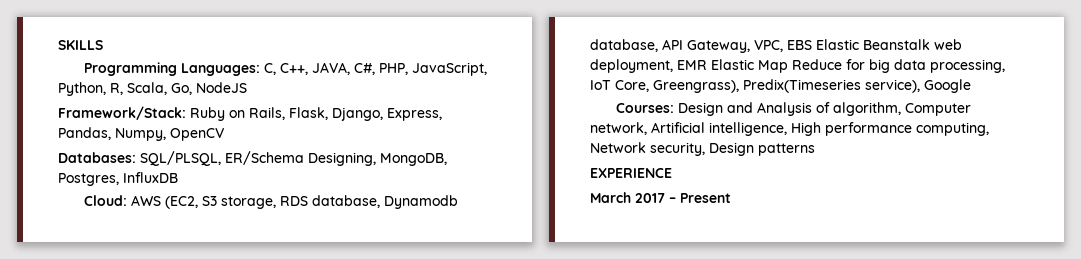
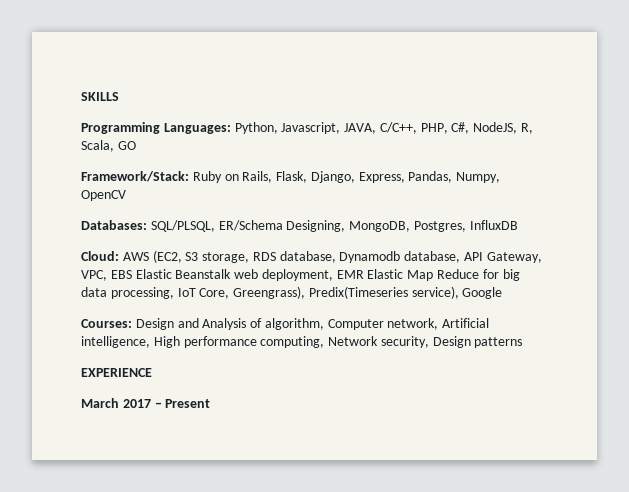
- Programming Languages: C, C++, JAVA, C#, PHP, JavaScript, Python, R, Scala, Go, NodeJS
+ Programming Languages: Python, Javascript, JAVA, C/C++, PHP, C#, NodeJS, R, Scala, GO

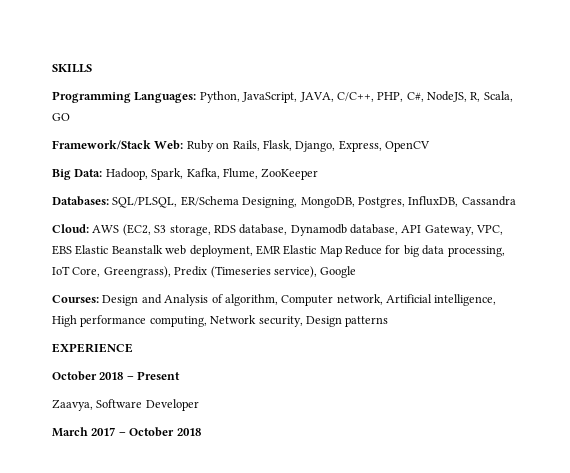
- Programming Languages: Python, Javascript, JAVA, C/C++, PHP, C#, NodeJS, R, Scala, GO
+ Programming Languages: Python, JavaScript, JAVA, C/C++, PHP, C#, NodeJS, R, Scala, GO
- Framework/Stack: Ruby on Rails, Flask, Django, Express, Pandas, Numpy, OpenCV
+ Framework/Stack Web: Ruby on Rails, Flask, Django, Express, OpenCV
+ Big Data: Hadoop, Spark, Kafka, Flume, ZooKeeper
- Databases: SQL/PLSQL, ER/Schema Designing, MongoDB, Postgres, InfluxDB
+ Databases: SQL/PLSQL, ER/Schema Designing, MongoDB, Postgres, InfluxDB, Cassandra
- Cloud: AWS (EC2, S3 storage, RDS database, Dynamodb database, API Gateway, VPC, EBS Elastic Beanstalk web deployment, EMR Elastic Map Reduce for big data processing, IoT Core, Greengrass), Predix(Timeseries service), Google
+ Cloud: AWS (EC2, S3 storage, RDS database, Dynamodb database, API Gateway, VPC, EBS Elastic Beanstalk web deployment, EMR Elastic Map Reduce for big data processing, IoT Core, Greengrass), Predix (Timeseries service), Google
+ October 2018 – Present
+ Zaavya, Software Developer
- March 2017 – Present
+ March 2017 – October 2018

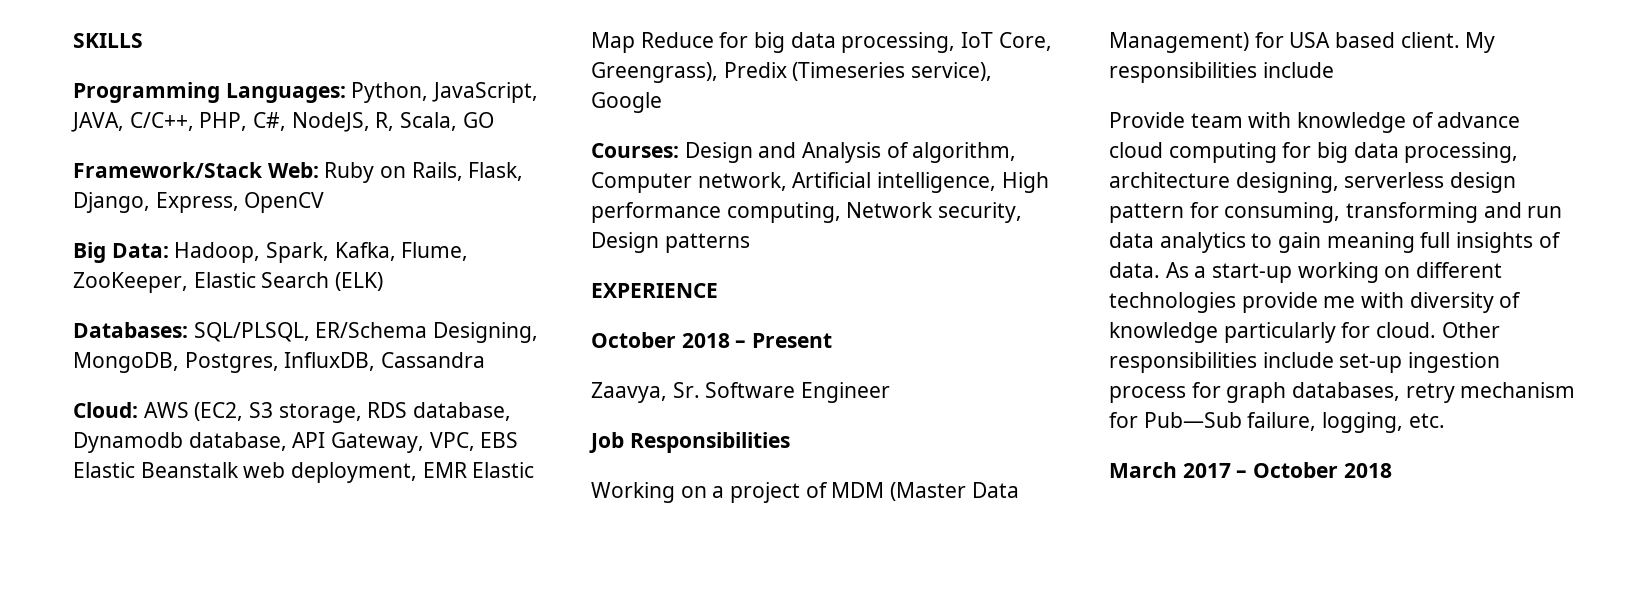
- Big Data: Hadoop, Spark, Kafka, Flume, ZooKeeper
+ Big Data: Hadoop, Spark, Kafka, Flume, ZooKeeper, Elastic Search (ELK)
- Zaavya, Software Developer
+ Zaavya, Sr. Software Engineer
+ Job Responsibilities
+ Working on a project of MDM (Master Data Management) for USA based client. My responsibilities include
+ Provide team with knowledge of advance cloud computing for big data processing, architecture designing, serverless design pattern for consuming, transforming and run data analytics to gain meaning full insights of data. As a start-up working on different technologies provide me with diversity of knowledge particularly for cloud. Other responsibilities include set-up ingestion process for graph databases, retry mechanism for Pub—Sub failure, logging, etc.

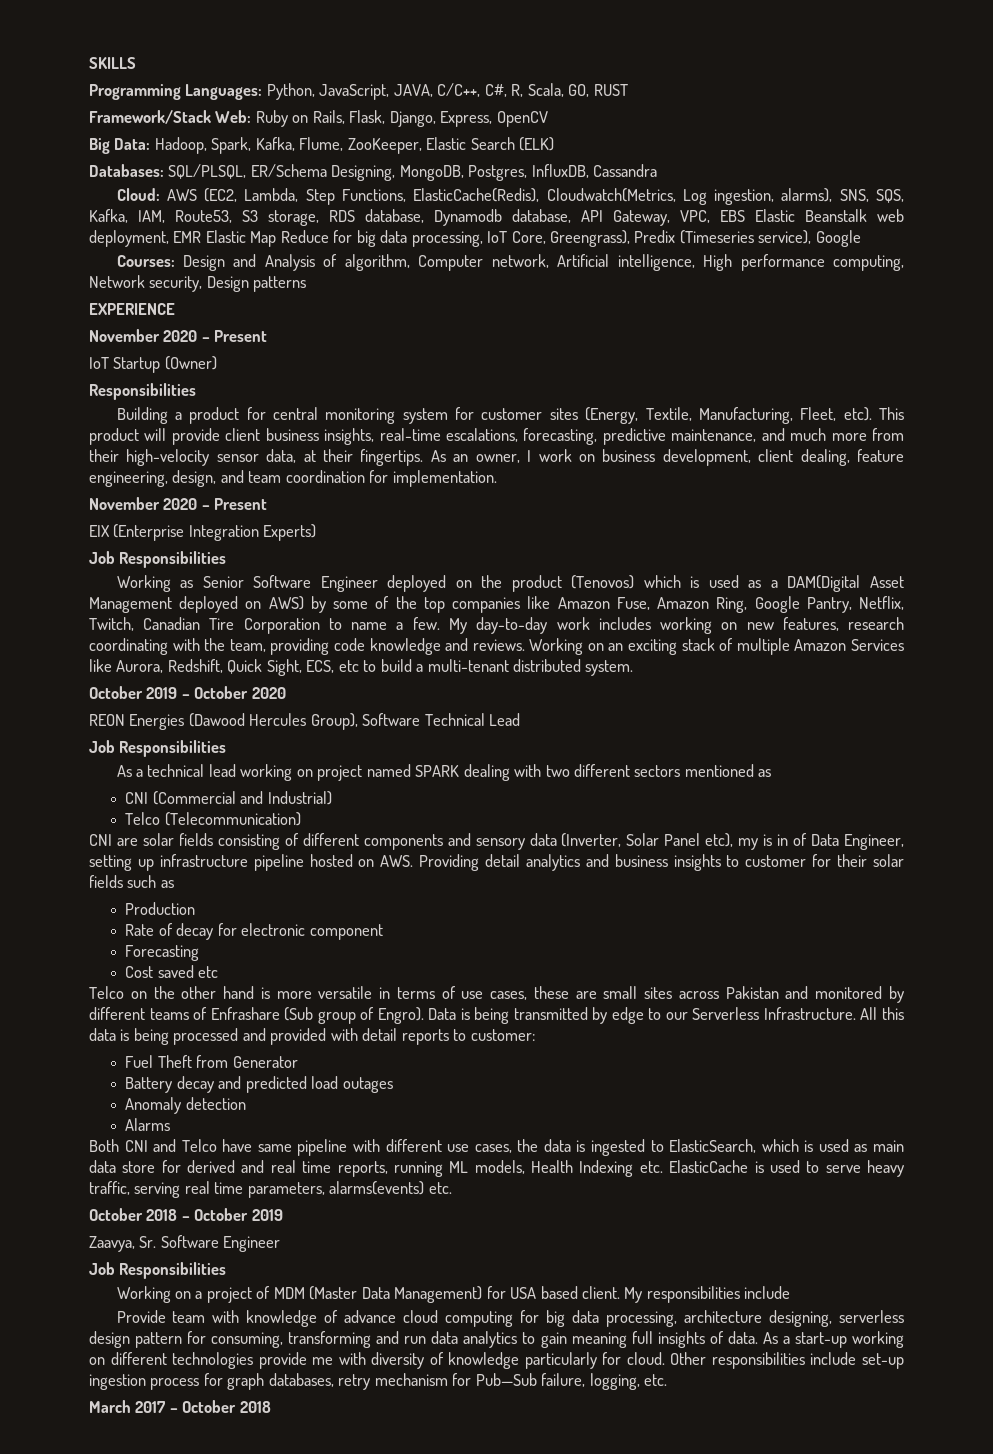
- Programming Languages: Python, JavaScript, JAVA, C/C++, PHP, C#, NodeJS, R, Scala, GO
+ Programming Languages: Python, JavaScript, JAVA, C/C++, C#, R, Scala, GO, RUST
- Cloud: AWS (EC2, S3 storage, RDS database, Dynamodb database, API Gateway, VPC, EBS Elastic Beanstalk web deployment, EMR Elastic Map Reduce for big data processing, IoT Core, Greengrass), Predix (Timeseries service), Google
+ Cloud: AWS (EC2, Lambda, Step Functions, ElasticCache(Redis), Cloudwatch(Metrics, Log ingestion, alarms), SNS, SQS, Kafka, IAM, Route53, S3 storage, RDS database, Dynamodb database, API Gateway, VPC, EBS Elastic Beanstalk web deployment, EMR Elastic Map Reduce for big data processing, IoT Core, Greengrass), Predix (Timeseries service), Google
  EXPERIENCE
+ November 2020 – Present
+ IoT Startup (Owner)
+ Responsibilities
+ Building a product for central monitoring system for customer sites (Energy, Textile, Manufacturing, Fleet, etc). This product will provide client business insights, real-time escalations, forecasting, predictive maintenance, and much more from their high-velocity sensor data, at their fingertips. As an owner, I work on business development, client dealing, feature engineering, design, and team coordination for implementation.
+ November 2020 – Present
+ EIX (Enterprise Integration Experts)
+ Job Responsibilities
+ Working as Senior Software Engineer deployed on the product (Tenovos) which is used as a DAM(Digital Asset Management deployed on AWS) by some of the top companies like Amazon Fuse, Amazon Ring, Google Pantry, Netflix, Twitch, Canadian Tire Corporation to name a few. My day-to-day work includes working on new features, research coordinating with the team, providing code knowledge and reviews. Working on an exciting stack of multiple Amazon Services like Aurora, Redshift, Quick Sight, ECS, etc to build a multi-tenant distributed system.
+ October 2019 – October 2020
+ REON Energies (Dawood Hercules Group), Software Technical Lead
+ Job Responsibilities
+ As a technical lead working on project named SPARK dealing with two different sectors mentioned as
+ CNI (Commercial and Industrial)
+ Telco (Telecommunication)
+ CNI are solar fields consisting of different components and sensory data (Inverter, Solar Panel etc), my is in of Data Engineer, setting up infrastructure pipeline hosted on AWS. Providing detail analytics and business insights to customer for their solar fields such as
+ Production
+ Rate of decay for electronic component
+ Forecasting
+ Cost saved etc
+ Telco on the other hand is more versatile in terms of use cases, these are small sites across Pakistan and monitored by different teams of Enfrashare (Sub group of Engro). Data is being transmitted by edge to our Serverless Infrastructure. All this data is being processed and provided with detail reports to customer:
+ Fuel Theft from Generator
+ Battery decay and predicted load outages
+ Anomaly detection
+ Alarms
+ Both CNI and Telco have same pipeline with different use cases, the data is ingested to ElasticSearch, which is used as main data store for derived and real time reports, running ML models, Health Indexing etc. ElasticCache is used to serve heavy traffic, serving real time parameters, alarms(events) etc.
- October 2018 – Present
+ October 2018 – October 2019

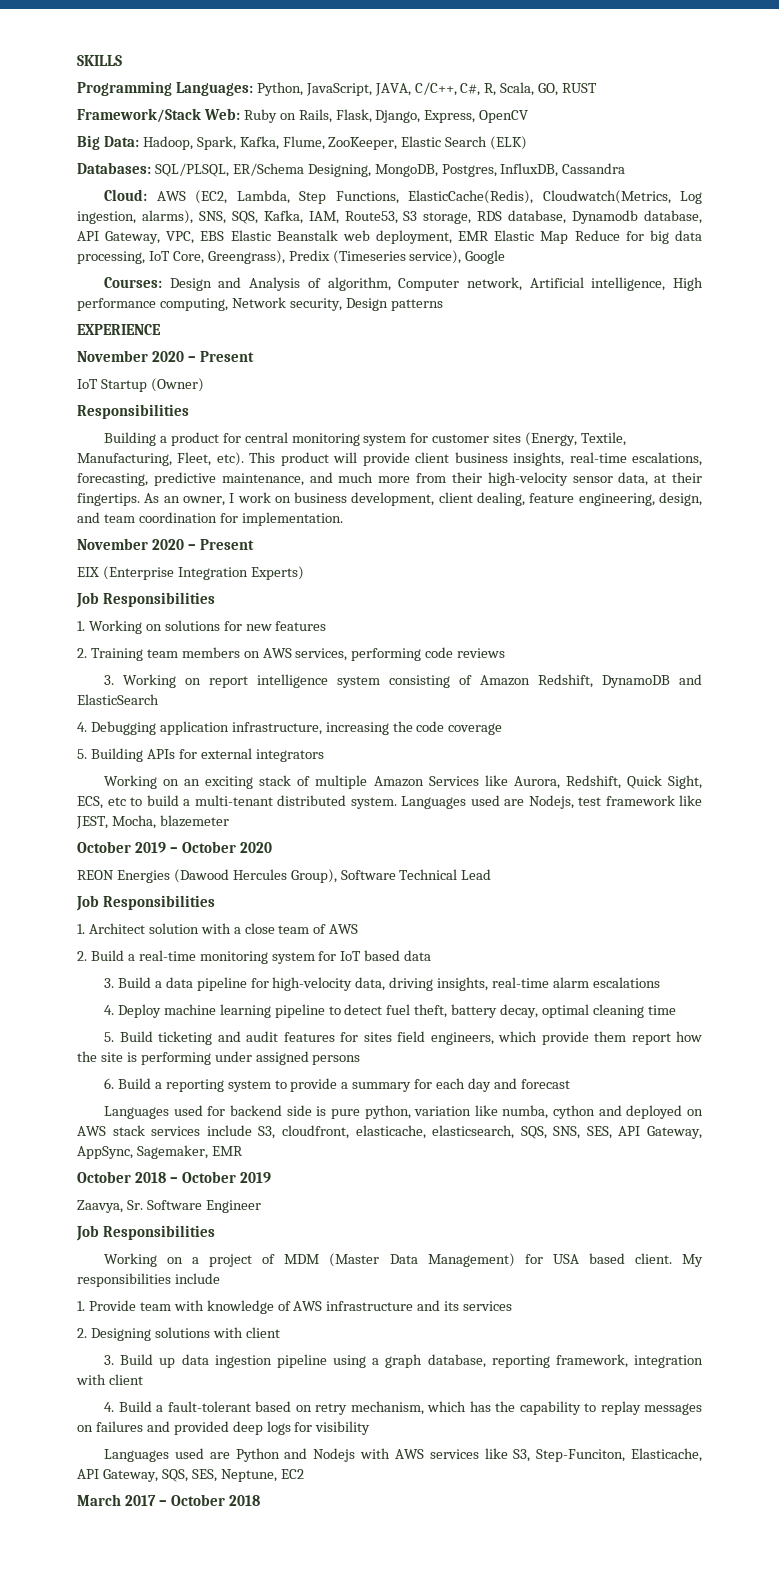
- Working as Senior Software Engineer deployed on the product (Tenovos) which is used as a DAM(Digital Asset Management deployed on AWS) by some of the top companies like Amazon Fuse, Amazon Ring, Google Pantry, Netflix, Twitch, Canadian Tire Corporation to name a few. My day-to-day work includes working on new features, research coordinating with the team, providing code knowledge and reviews. Working on an exciting stack of multiple Amazon Services like Aurora, Redshift, Quick Sight, ECS, etc to build a multi-tenant distributed system.
+ 1. Working on solutions for new features
+ 2. Training team members on AWS services, performing code reviews
+ 3. Working on report intelligence system consisting of Amazon Redshift, DynamoDB and ElasticSearch
+ 4. Debugging application infrastructure, increasing the code coverage
+ 5. Building APIs for external integrators
+ Working on an exciting stack of multiple Amazon Services like Aurora, Redshift, Quick Sight, ECS, etc to build a multi-tenant distributed system. Languages used are Nodejs, test framework like JEST, Mocha, blazemeter
- As a technical lead working on project named SPARK dealing with two different sectors mentioned as
- CNI (Commercial and Industrial)
- Telco (Telecommunication)
- CNI are solar fields consisting of different components and sensory data (Inverter, Solar Panel etc), my is in of Data Engineer, setting up infrastructure pipeline hosted on AWS. Providing detail analytics and business insights to customer for their solar fields such as
- Production
- Rate of decay for electronic component
- Forecasting
- Cost saved etc
- Telco on the other hand is more versatile in terms of use cases, these are small sites across Pakistan and monitored by different teams of Enfrashare (Sub group of Engro). Data is being transmitted by edge to our Serverless Infrastructure. All this data is being processed and provided with detail reports to customer:
- Fuel Theft from Generator
- Battery decay and predicted load outages
- Anomaly detection
- Alarms
- Both CNI and Telco have same pipeline with different use cases, the data is ingested to ElasticSearch, which is used as main data store for derived and real time reports, running ML models, Health Indexing etc. ElasticCache is used to serve heavy traffic, serving real time parameters, alarms(events) etc.
+ 1. Architect solution with a close team of AWS
+ 2. Build a real-time monitoring system for IoT based data
+ 3. Build a data pipeline for high-velocity data, driving insights, real-time alarm escalations
+ 4. Deploy machine learning pipeline to detect fuel theft, battery decay, optimal cleaning time
+ 5. Build ticketing and audit features for sites field engineers, which provide them report how the site is performing under assigned persons
+ 6. Build a reporting system to provide a summary for each day and forecast
+ Languages used for backend side is pure python, variation like numba, cython and deployed on AWS stack services include S3, cloudfront, elasticache, elasticsearch, SQS, SNS, SES, API Gateway, AppSync, Sagemaker, EMR
- Provide team with knowledge of advance cloud computing for big data processing, architecture designing, serverless design pattern for consuming, transforming and run data analytics to gain meaning full insights of data. As a start-up working on different technologies provide me with diversity of knowledge particularly for cloud. Other responsibilities include set-up ingestion process for graph databases, retry mechanism for Pub—Sub failure, logging, etc.
+ 1. Provide team with knowledge of AWS infrastructure and its services
+ 2. Designing solutions with client
+ 3. Build up data ingestion pipeline using a graph database, reporting framework, integration with client
+ 4. Build a fault-tolerant based on retry mechanism, which has the capability to replay messages on failures and provided deep logs for visibility
+ Languages used are Python and Nodejs with AWS services like S3, Step-Funciton, Elasticache, API Gateway, SQS, SES, Neptune, EC2

